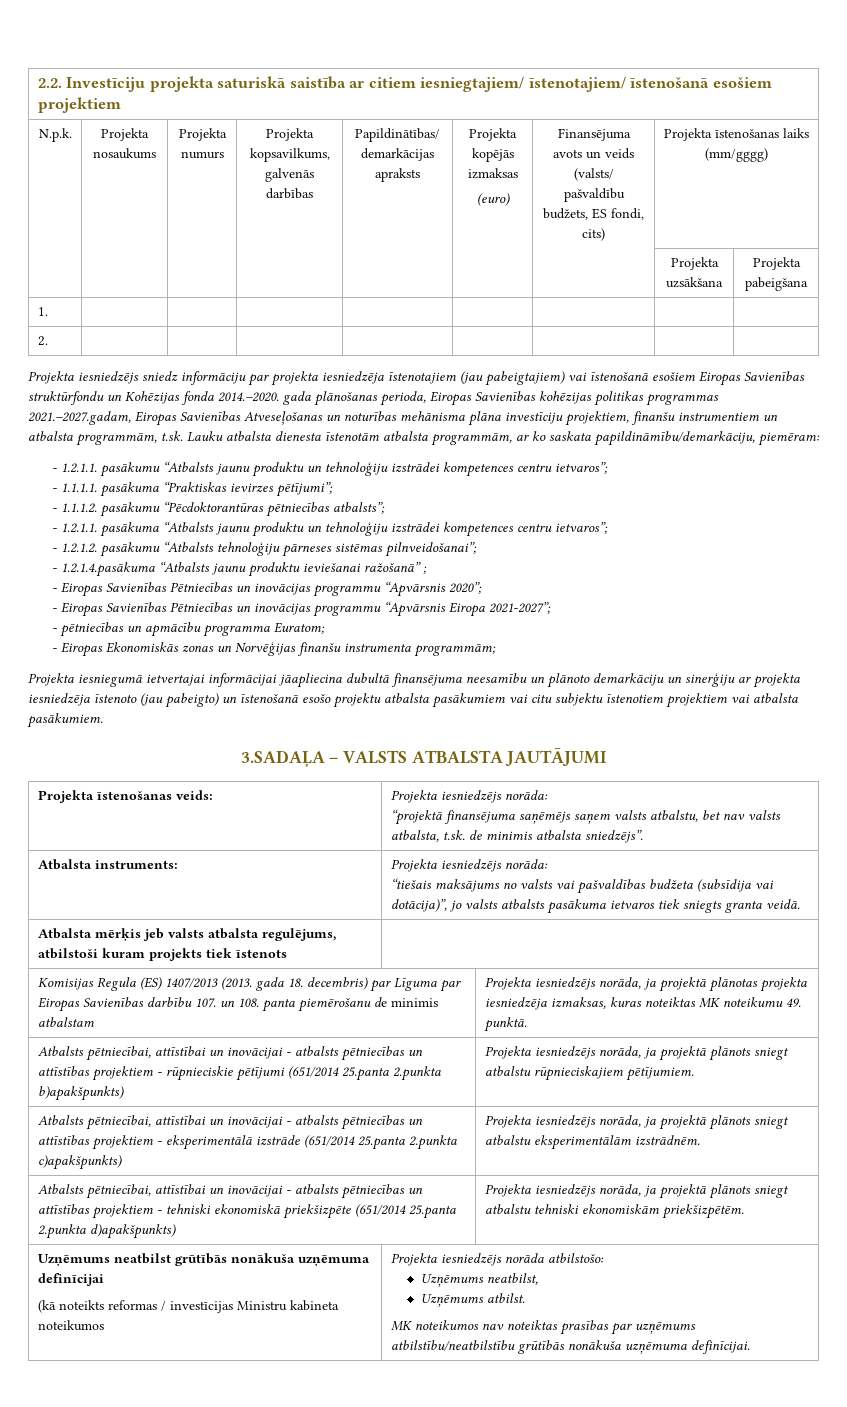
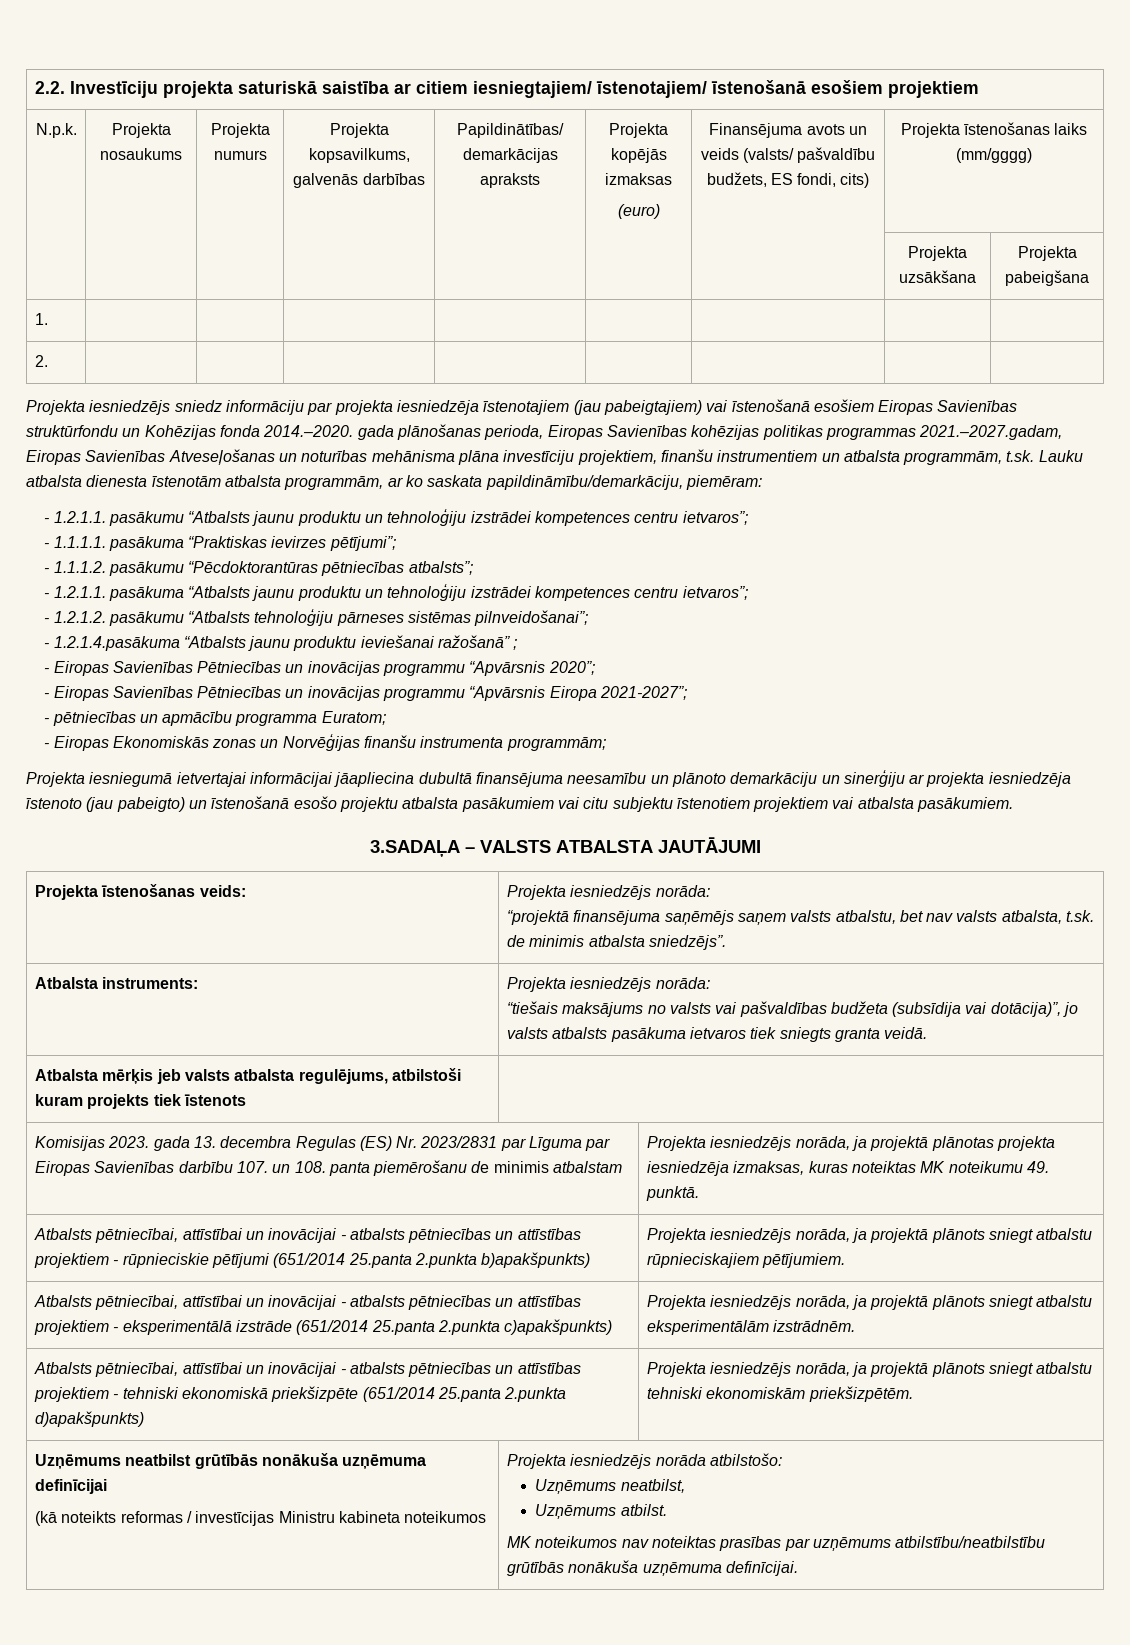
- Komisijas Regula (ES) 1407/2013 (2013. gada 18. decembris) par Līguma par Eiropas Savienības darbību 107. un 108. panta piemērošanu de minimis atbalstam | Projekta iesniedzējs norāda, ja projektā plānotas projekta iesniedzēja izmaksas, kuras noteiktas MK noteikumu 49. punktā.
+ Komisijas 2023. gada 13. decembra Regulas (ES) Nr. 2023/2831 par Līguma par Eiropas Savienības darbību 107. un 108. panta piemērošanu de minimis atbalstam | Projekta iesniedzējs norāda, ja projektā plānotas projekta iesniedzēja izmaksas, kuras noteiktas MK noteikumu 49. punktā.

